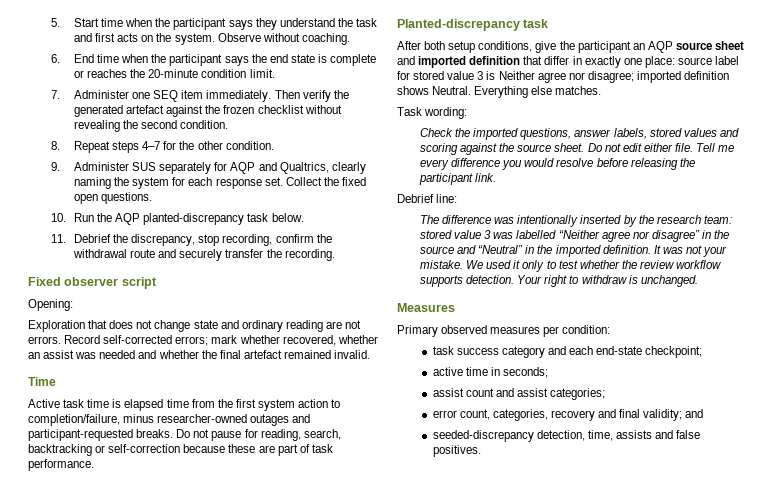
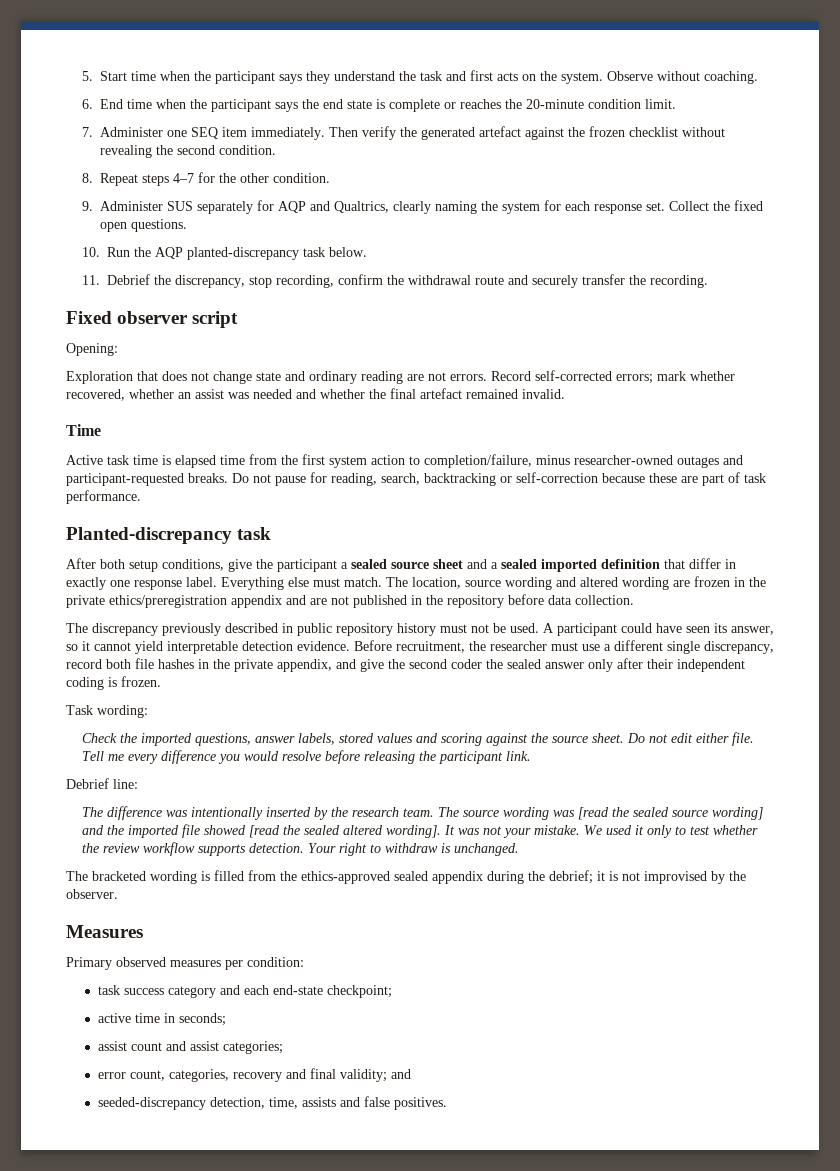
- After both setup conditions, give the participant an AQP source sheet and imported definition that differ in exactly one place: source label for stored value 3 is Neither agree nor disagree; imported definition shows Neutral. Everything else matches.
+ After both setup conditions, give the participant a sealed source sheet and a sealed imported definition that differ in exactly one response label. Everything else must match. The location, source wording and altered wording are frozen in the private ethics/preregistration appendix and are not published in the repository before data collection.
+ The discrepancy previously described in public repository history must not be used. A participant could have seen its answer, so it cannot yield interpretable detection evidence. Before recruitment, the researcher must use a different single discrepancy, record both file hashes in the private appendix, and give the second coder the sealed answer only after their independent coding is frozen.
- The difference was intentionally inserted by the research team: stored value 3 was labelled “Neither agree nor disagree” in the source and “Neutral” in the imported definition.
+ The difference was intentionally inserted by the research team. The source wording was [read the sealed source wording] and the imported file showed [read the sealed altered wording].
+ The bracketed wording is filled from the ethics-approved sealed appendix during the debrief; it is not improvised by the observer.

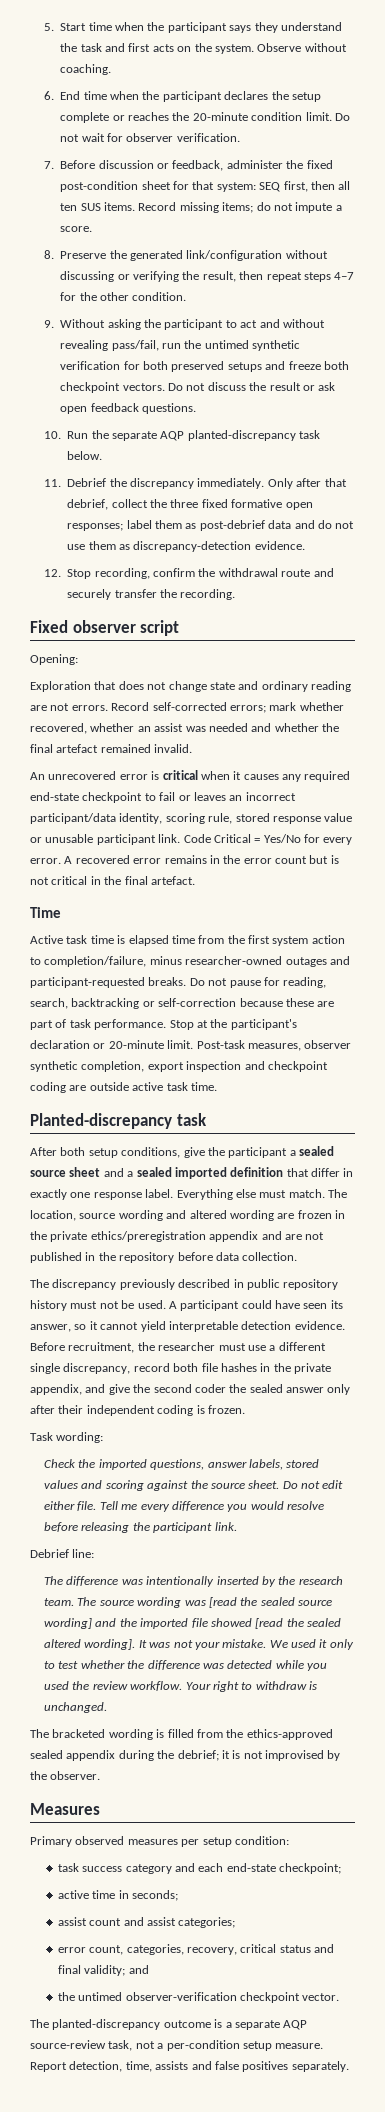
- 6. End time when the participant says the end state is complete or reaches the 20-minute condition limit.
- 7. Administer one SEQ item immediately. Then verify the generated artefact against the frozen checklist without revealing the second condition.
- 8. Repeat steps 4–7 for the other condition.
+ 6. End time when the participant declares the setup complete or reaches the 20-minute condition limit. Do not wait for observer verification.
+ 7. Before discussion or feedback, administer the fixed post-condition sheet for that system: SEQ first, then all ten SUS items. Record missing items; do not impute a score.
+ 8. Preserve the generated link/configuration without discussing or verifying the result, then repeat steps 4–7 for the other condition.
- 9. Administer SUS separately for AQP and Qualtrics, clearly naming the system for each response set. Collect the fixed open questions.
+ 9. Without asking the participant to act and without revealing pass/fail, run the untimed synthetic verification for both preserved setups and freeze both checkpoint vectors. Do not discuss the result or ask open feedback questions.
- 10. Run the AQP planted-discrepancy task below.
+ 10. Run the separate AQP planted-discrepancy task below.
- 11. Debrief the discrepancy, stop recording, confirm the withdrawal route and securely transfer the recording.
+ 11. Debrief the discrepancy immediately. Only after that debrief, collect the three fixed formative open responses; label them as post-debrief data and do not use them as discrepancy-detection evidence.
+ 12. Stop recording, confirm the withdrawal route and securely transfer the recording.
+ An unrecovered error is critical when it causes any required end-state checkpoint to fail or leaves an incorrect participant/data identity, scoring rule, stored response value or unusable participant link. Code Critical = Yes/No for every error. A recovered error remains in the error count but is not critical in the final artefact.
+ Stop at the participant's declaration or 20-minute limit. Post-task measures, observer synthetic completion, export inspection and checkpoint coding are outside active task time.
- We used it only to test whether the review workflow supports detection.
+ We used it only to test whether the difference was detected while you used the review workflow.
- Primary observed measures per condition:
+ Primary observed measures per setup condition:
- error count, categories, recovery and final validity; and
+ error count, categories, recovery, critical status and final validity; and
- seeded-discrepancy detection, time, assists and false positives.
+ the untimed observer-verification checkpoint vector.
+ The planted-discrepancy outcome is a separate AQP source-review task, not a per-condition setup measure. Report detection, time, assists and false positives separately.

